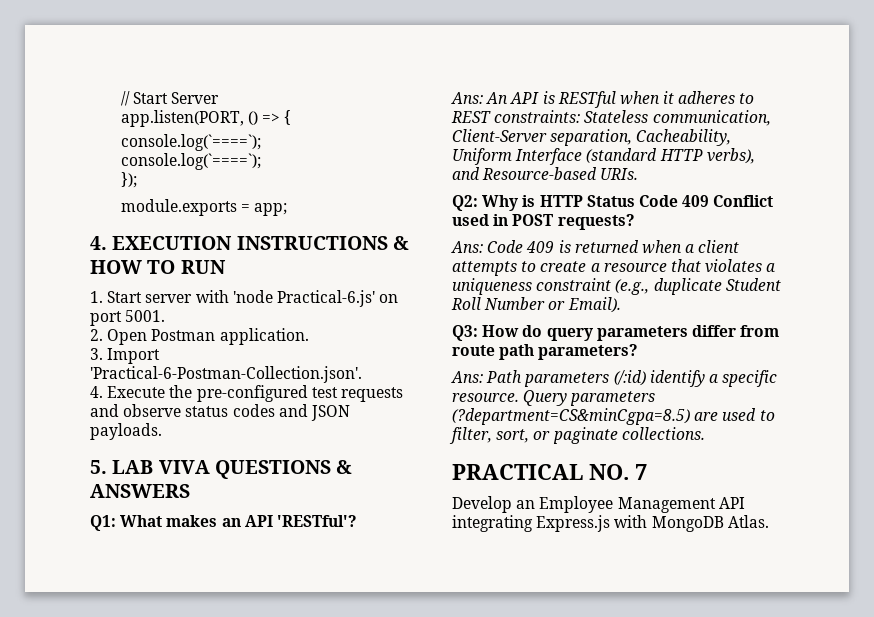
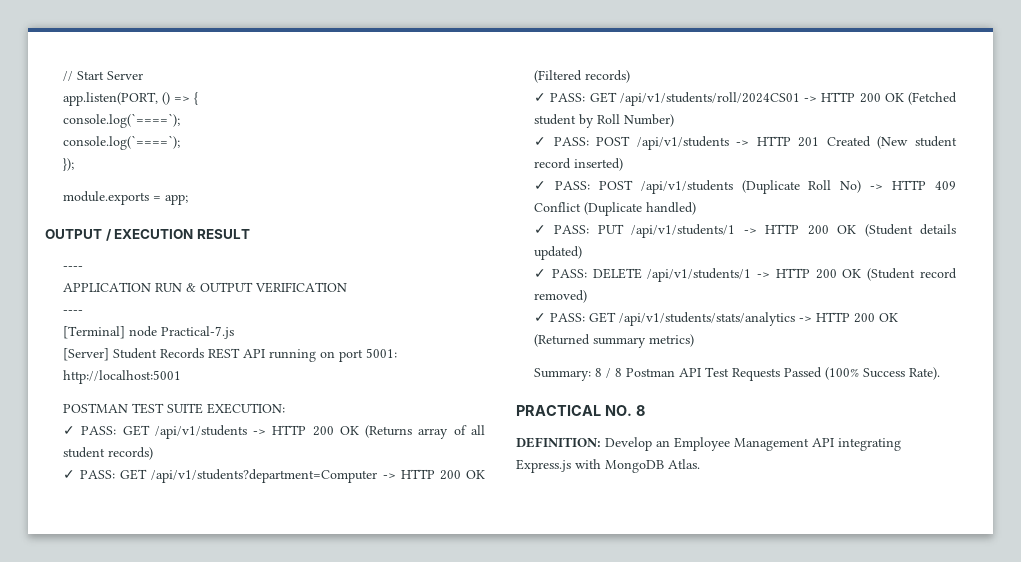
- 4. EXECUTION INSTRUCTIONS & HOW TO RUN
- 1. Start server with 'node Practical-6.js' on port 5001.
- 2. Open Postman application.
- 3. Import 'Practical-6-Postman-Collection.json'.
- 4. Execute the pre-configured test requests and observe status codes and JSON payloads.
- 5. LAB VIVA QUESTIONS & ANSWERS
- Q1: What makes an API 'RESTful'?
- Ans: An API is RESTful when it adheres to REST constraints: Stateless communication, Client-Server separation, Cacheability, Uniform Interface (standard HTTP verbs), and Resource-based URIs.
- Q2: Why is HTTP Status Code 409 Conflict used in POST requests?
- Ans: Code 409 is returned when a client attempts to create a resource that violates a uniqueness constraint (e.g., duplicate Student Roll Number or Email).
- Q3: How do query parameters differ from route path parameters?
- Ans: Path parameters (/:id) identify a specific resource. Query parameters (?department=CS&minCgpa=8.5) are used to filter, sort, or paginate collections.
+ OUTPUT / EXECUTION RESULT
+ ----
+ APPLICATION RUN & OUTPUT VERIFICATION
+ ----
+ [Terminal] node Practical-7.js
+ [Server] Student Records REST API running on port 5001: http://localhost:5001
+ POSTMAN TEST SUITE EXECUTION:
+ ✓ PASS: GET /api/v1/students -> HTTP 200 OK (Returns array of all student records)
+ ✓ PASS: GET /api/v1/students?department=Computer -> HTTP 200 OK (Filtered records)
+ ✓ PASS: GET /api/v1/students/roll/2024CS01 -> HTTP 200 OK (Fetched student by Roll Number)
+ ✓ PASS: POST /api/v1/students -> HTTP 201 Created (New student record inserted)
+ ✓ PASS: POST /api/v1/students (Duplicate Roll No) -> HTTP 409 Conflict (Duplicate handled)
+ ✓ PASS: PUT /api/v1/students/1 -> HTTP 200 OK (Student details updated)
+ ✓ PASS: DELETE /api/v1/students/1 -> HTTP 200 OK (Student record removed)
+ ✓ PASS: GET /api/v1/students/stats/analytics -> HTTP 200 OK (Returned summary metrics)
+ Summary: 8 / 8 Postman API Test Requests Passed (100% Success Rate).
- PRACTICAL NO. 7
- Develop an Employee Management API integrating Express.js with MongoDB Atlas.
+ PRACTICAL NO. 8
+ DEFINITION: Develop an Employee Management API integrating Express.js with MongoDB Atlas.

